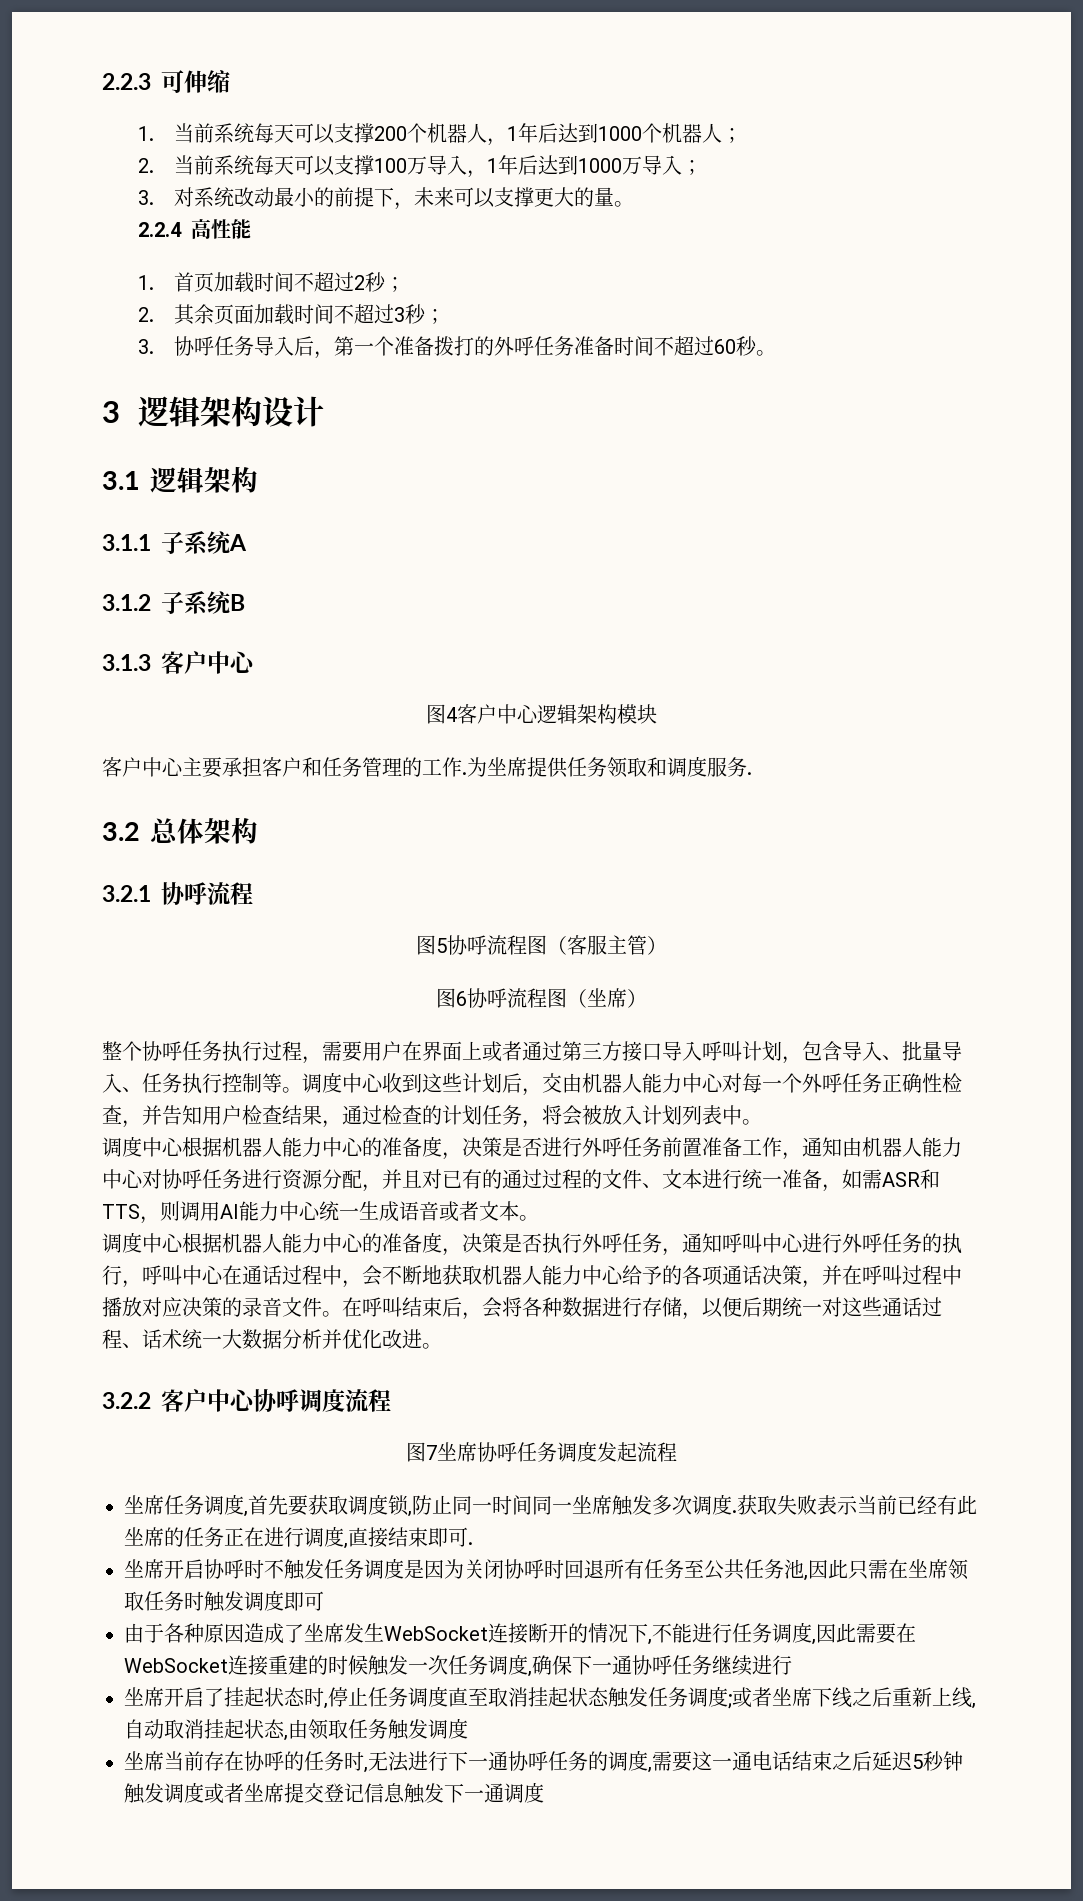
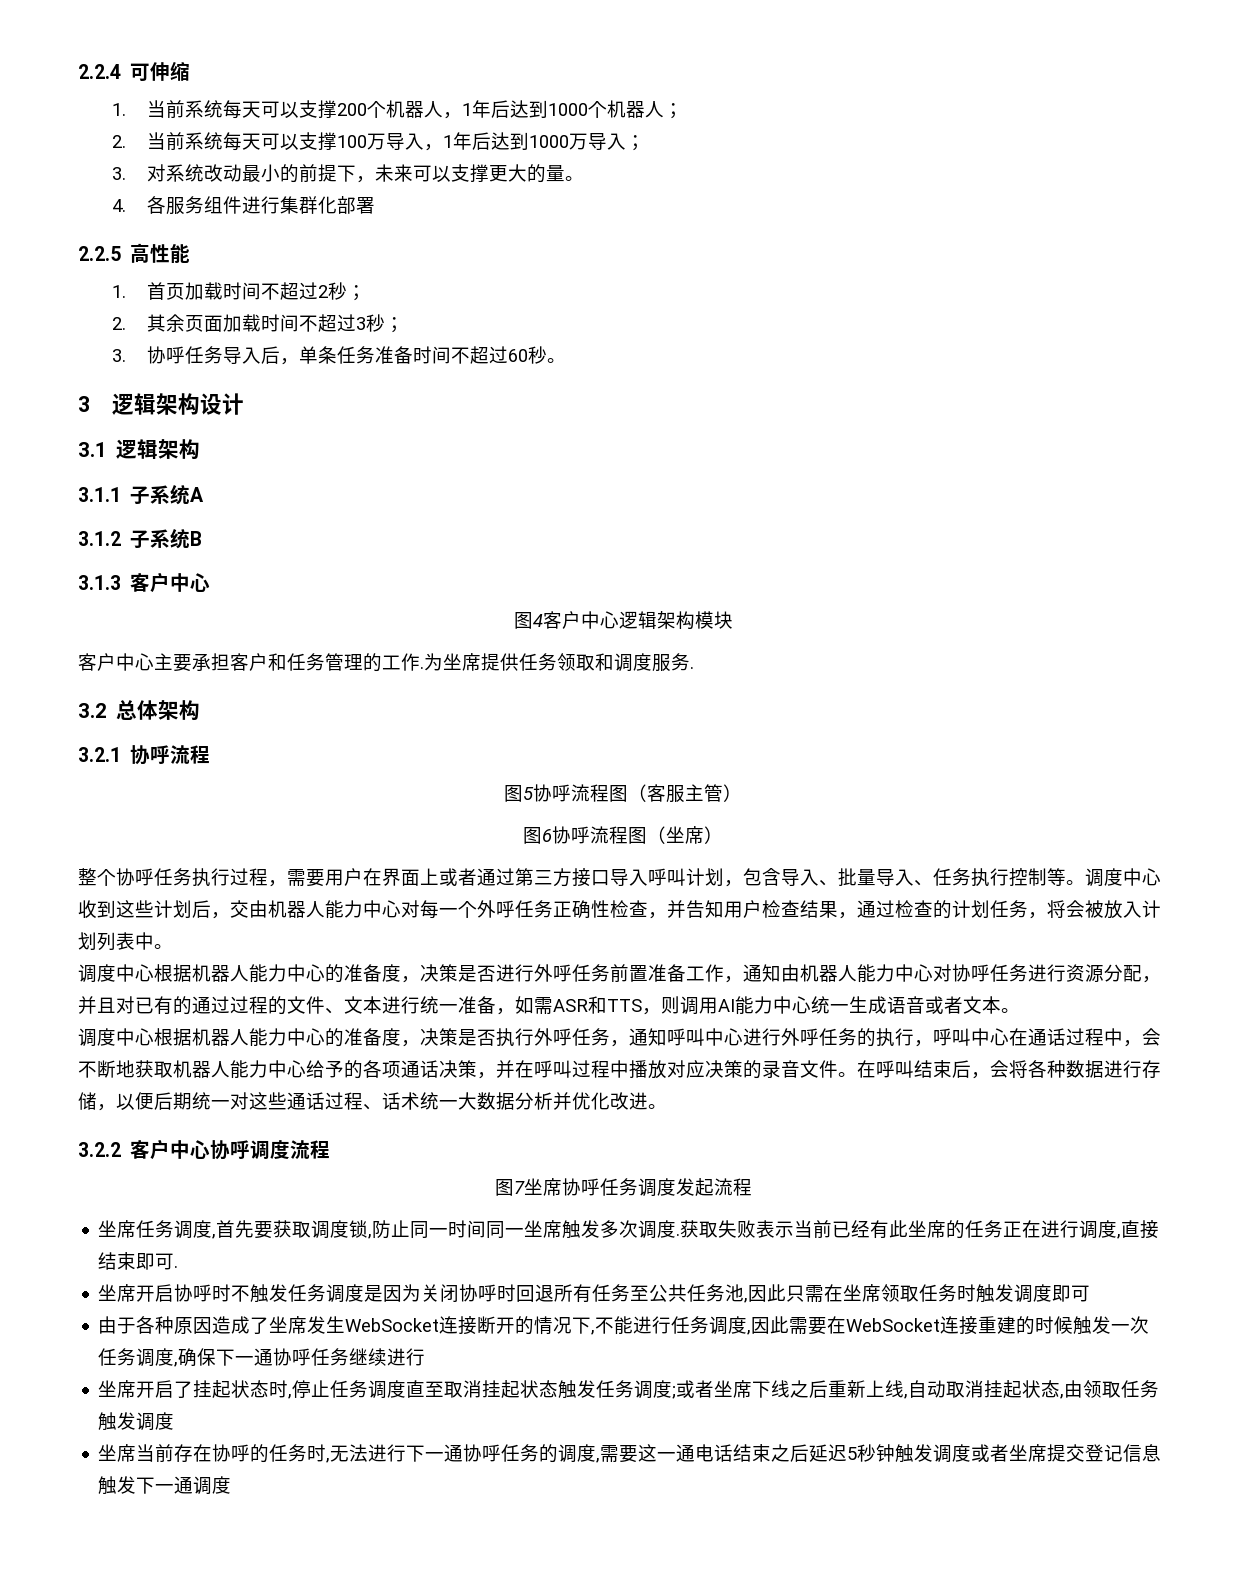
- 2.2.3可伸缩
+ 2.2.4可伸缩
- 2.2.4高性能
+ 4.各服务组件进行集群化部署
+ 2.2.5高性能
- 3.协呼任务导入后，第一个准备拨打的外呼任务准备时间不超过60秒。
+ 3.协呼任务导入后，单条任务准备时间不超过60秒。

